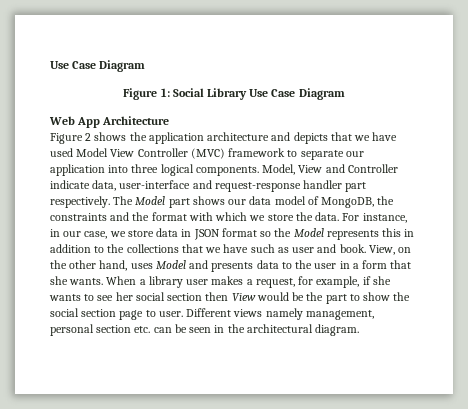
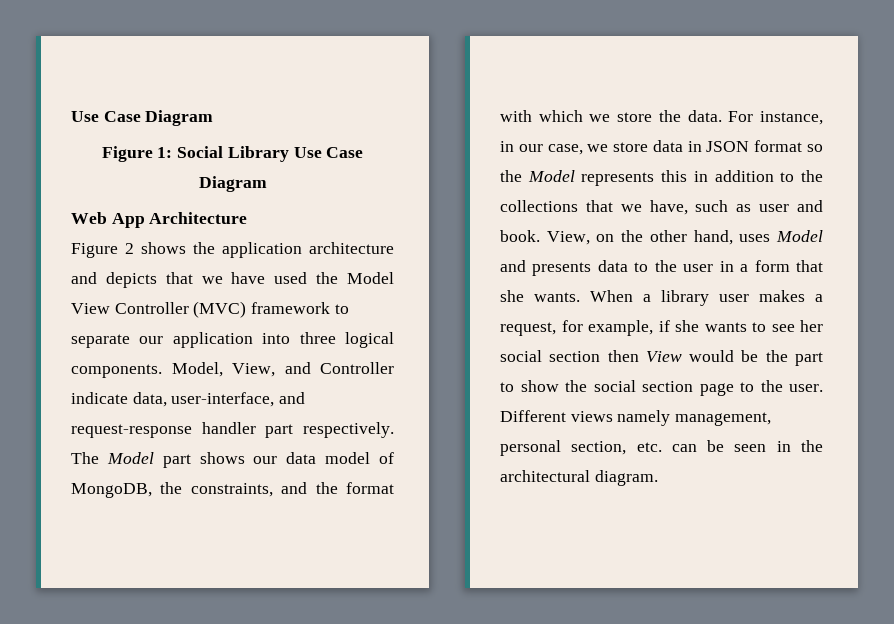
- Figure 2 shows the application architecture and depicts that we have used Model View Controller (MVC) framework to separate our application into three logical components.
+ Figure 2 shows the application architecture and depicts that we have used the Model View Controller (MVC) framework to separate our application into three logical components.
- Model, View and Controller indicate data, user-interface and request-response handler part respectively.
+ Model, View, and Controller indicate data, user-interface, and request-response handler part respectively.
- The Model part shows our data model of MongoDB, the constraints and the format with which we store the data.
+ The Model part shows our data model of MongoDB, the constraints, and the format with which we store the data.
- For instance, in our case, we store data in JSON format so the Model represents this in addition to the collections that we have such as user and book.
+ For instance, in our case, we store data in JSON format so the Model represents this in addition to the collections that we have, such as user and book.
- When a library user makes a request, for example, if she wants to see her social section then View would be the part to show the social section page to user.
+ When a library user makes a request, for example, if she wants to see her social section then View would be the part to show the social section page to the user.
- Different views namely management, personal section etc. can be seen in the architectural diagram.
+ Different views namely management, personal section, etc. can be seen in the architectural diagram.

